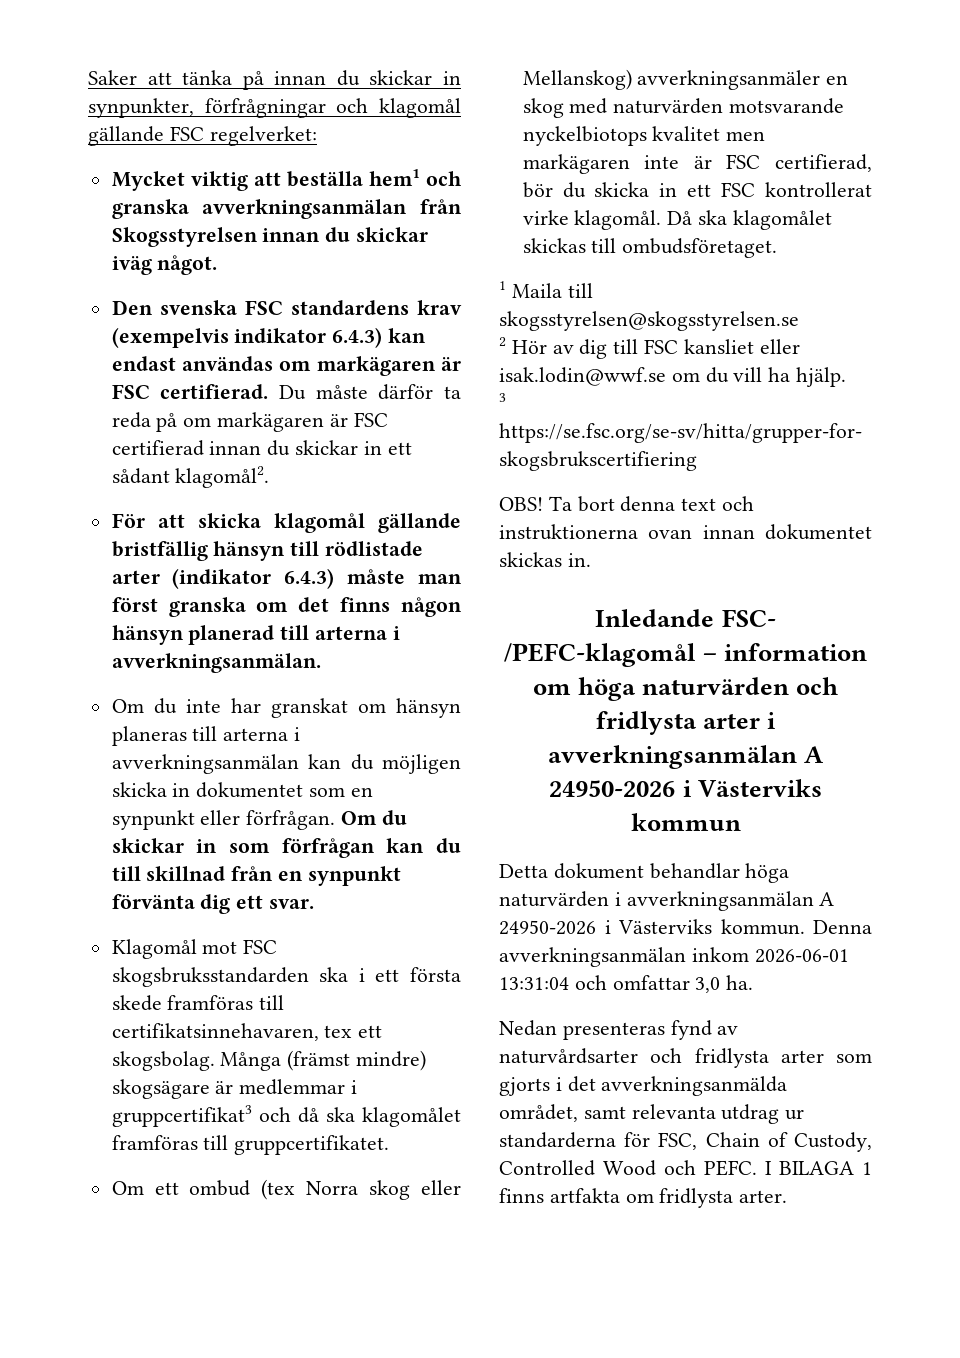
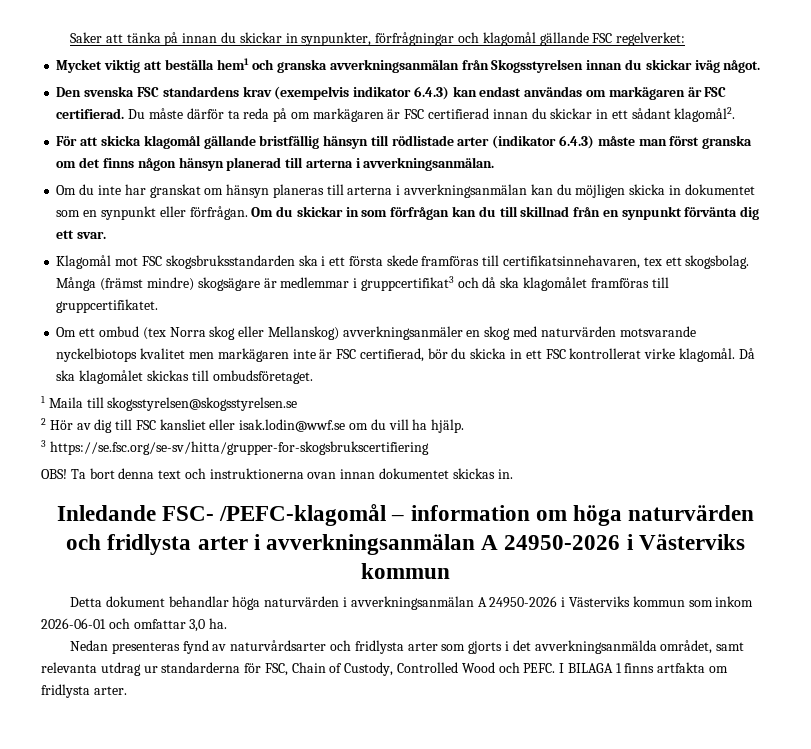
- Detta dokument behandlar höga naturvärden i avverkningsanmälan A 24950-2026 i Västerviks kommun. Denna avverkningsanmälan inkom 2026-06-01 13:31:04 och omfattar 3,0 ha.
+ Detta dokument behandlar höga naturvärden i avverkningsanmälan A 24950-2026 i Västerviks kommun som inkom 2026-06-01 och omfattar 3,0 ha.

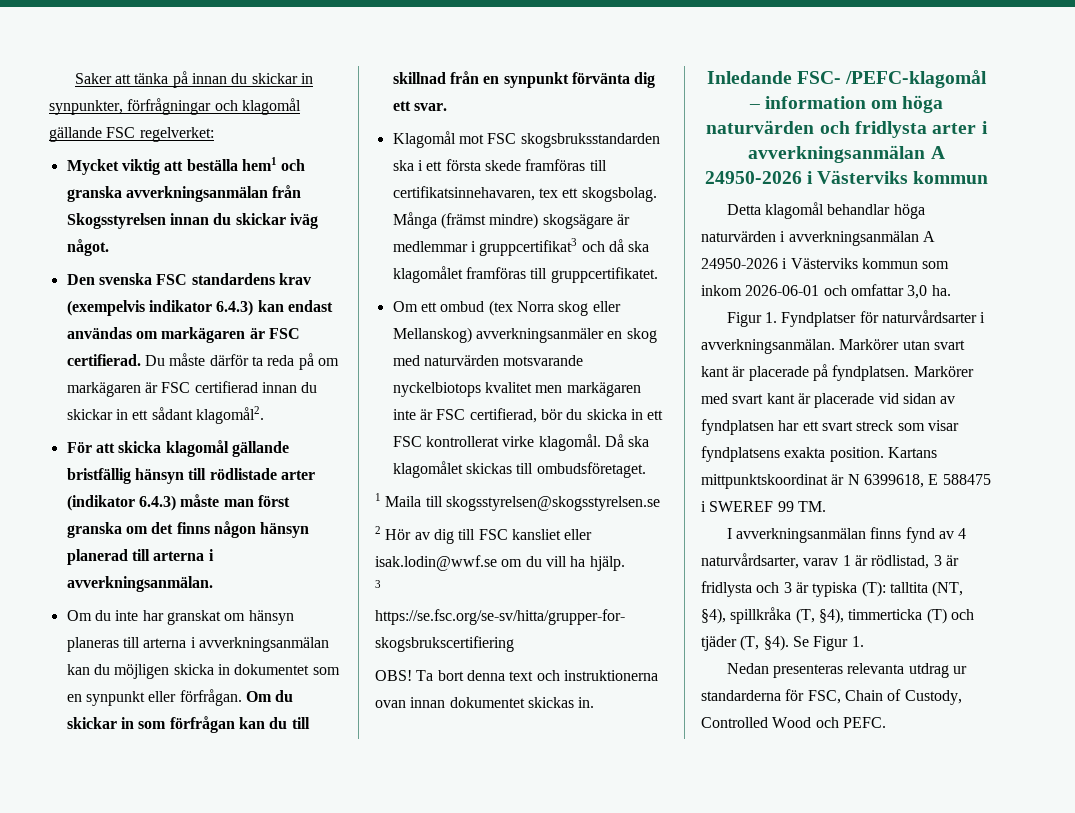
- Detta dokument behandlar höga naturvärden i avverkningsanmälan A 24950-2026 i Västerviks kommun som inkom 2026-06-01 och omfattar 3,0 ha.
+ Detta klagomål behandlar höga naturvärden i avverkningsanmälan A 24950-2026 i Västerviks kommun som inkom 2026-06-01 och omfattar 3,0 ha.
- Nedan presenteras fynd av naturvårdsarter och fridlysta arter som gjorts i det avverkningsanmälda området, samt relevanta utdrag ur standarderna för FSC, Chain of Custody, Controlled Wood och PEFC. I BILAGA 1 finns artfakta om fridlysta arter.
+ Figur 1. Fyndplatser för naturvårdsarter i avverkningsanmälan. Markörer utan svart kant är placerade på fyndplatsen. Markörer med svart kant är placerade vid sidan av fyndplatsen har ett svart streck som visar fyndplatsens exakta position. Kartans mittpunktskoordinat är N 6399618, E 588475 i SWEREF 99 TM.
+ I avverkningsanmälan finns fynd av 4 naturvårdsarter, varav 1 är rödlistad, 3 är fridlysta och 3 är typiska (T): talltita (NT, §4), spillkråka (T, §4), timmerticka (T) och tjäder (T, §4). Se Figur 1.
+ Nedan presenteras relevanta utdrag ur standarderna för FSC, Chain of Custody, Controlled Wood och PEFC.

